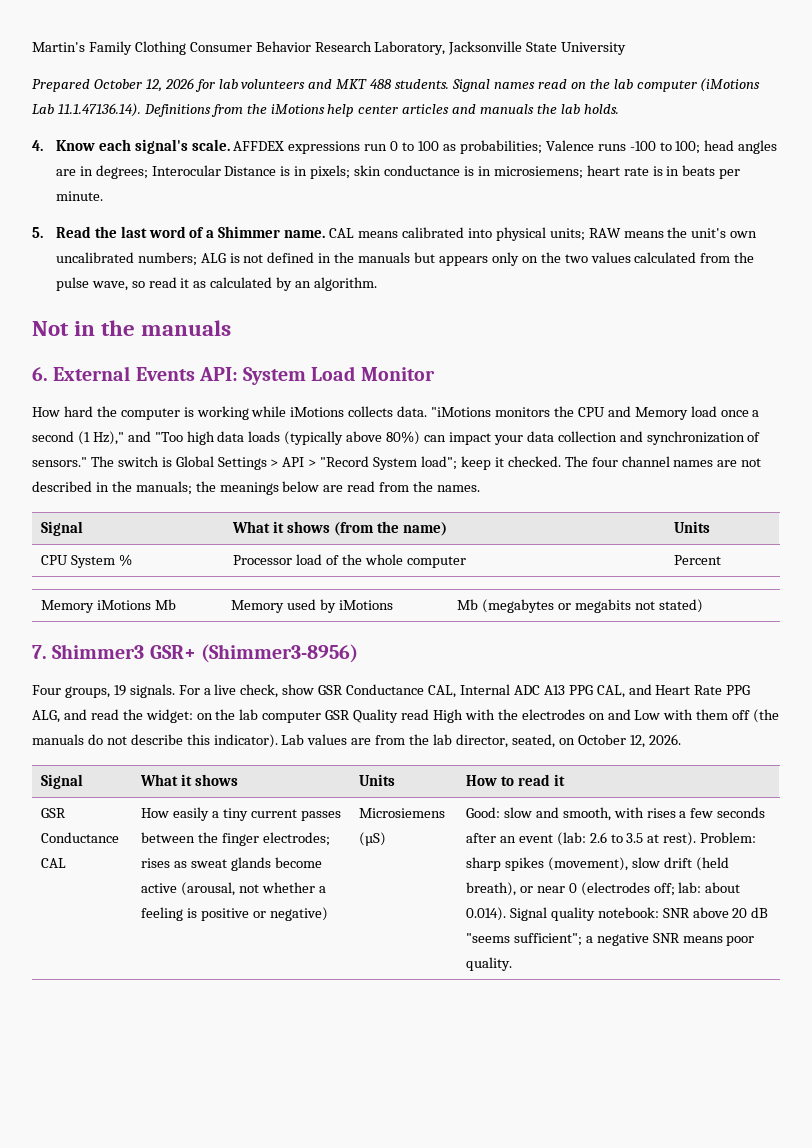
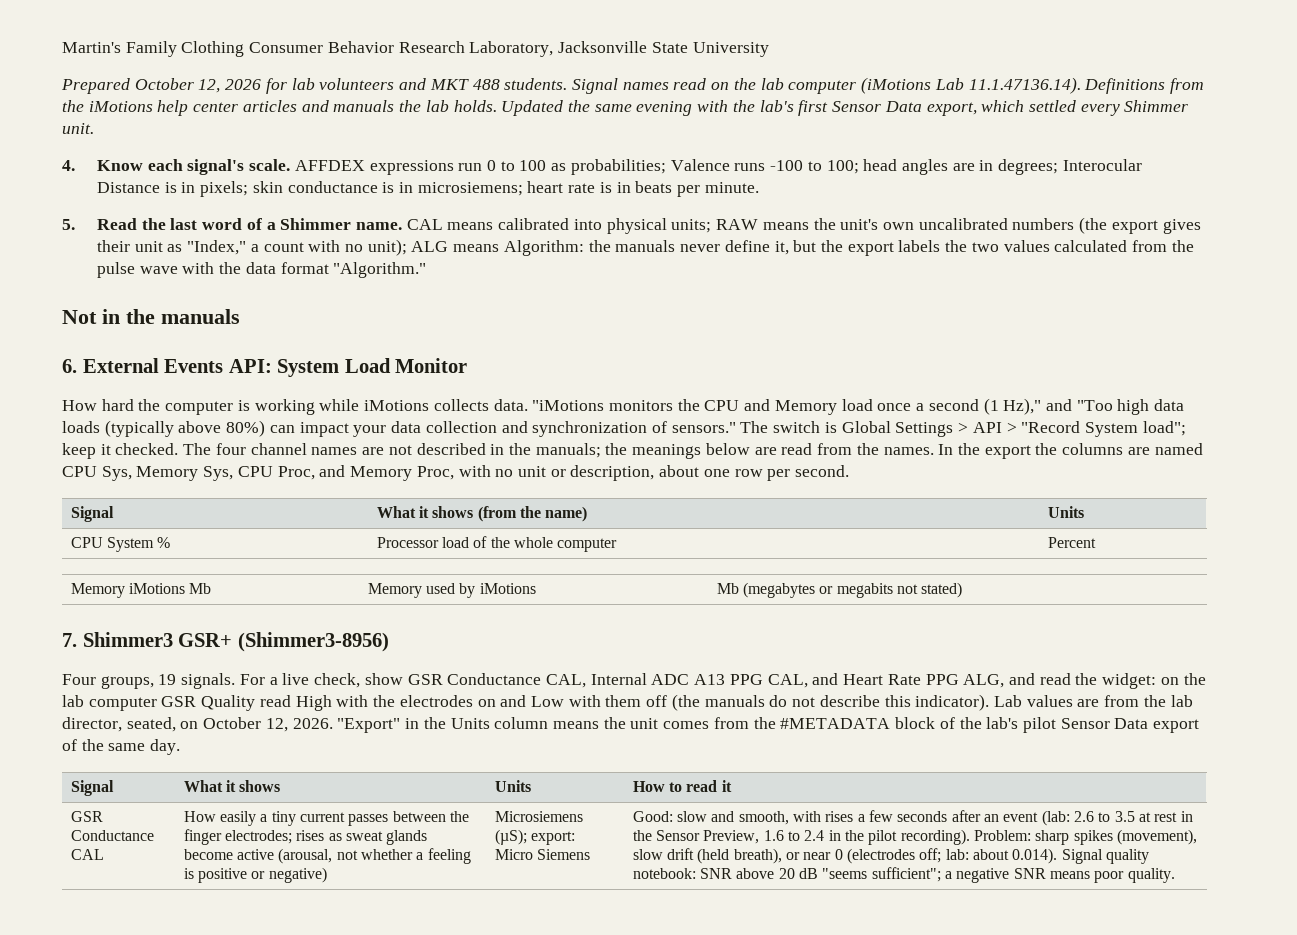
+ Updated the same evening with the lab's first Sensor Data export, which settled every Shimmer unit.
- CAL means calibrated into physical units; RAW means the unit's own uncalibrated numbers; ALG is not defined in the manuals but appears only on the two values calculated from the pulse wave, so read it as calculated by an algorithm.
+ CAL means calibrated into physical units; RAW means the unit's own uncalibrated numbers (the export gives their unit as "Index," a count with no unit); ALG means Algorithm: the manuals never define it, but the export labels the two values calculated from the pulse wave with the data format "Algorithm."
+ In the export the columns are named CPU Sys, Memory Sys, CPU Proc, and Memory Proc, with no unit or description, about one row per second.
+ "Export" in the Units column means the unit comes from the #METADATA block of the lab's pilot Sensor Data export of the same day.
- Microsiemens (µS)
+ Microsiemens (µS); export: Micro Siemens
- Good: slow and smooth, with rises a few seconds after an event (lab: 2.6 to 3.5 at rest).
+ Good: slow and smooth, with rises a few seconds after an event (lab: 2.6 to 3.5 at rest in the Sensor Preview, 1.6 to 2.4 in the pilot recording).

